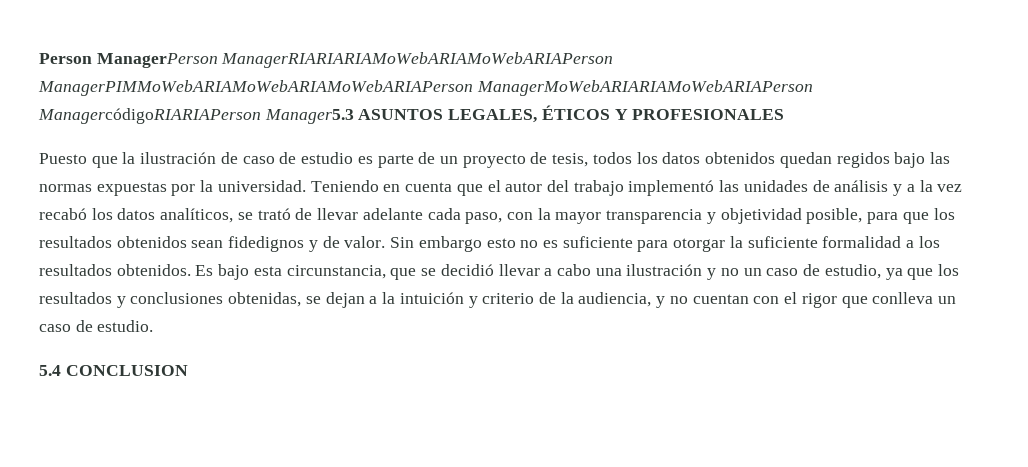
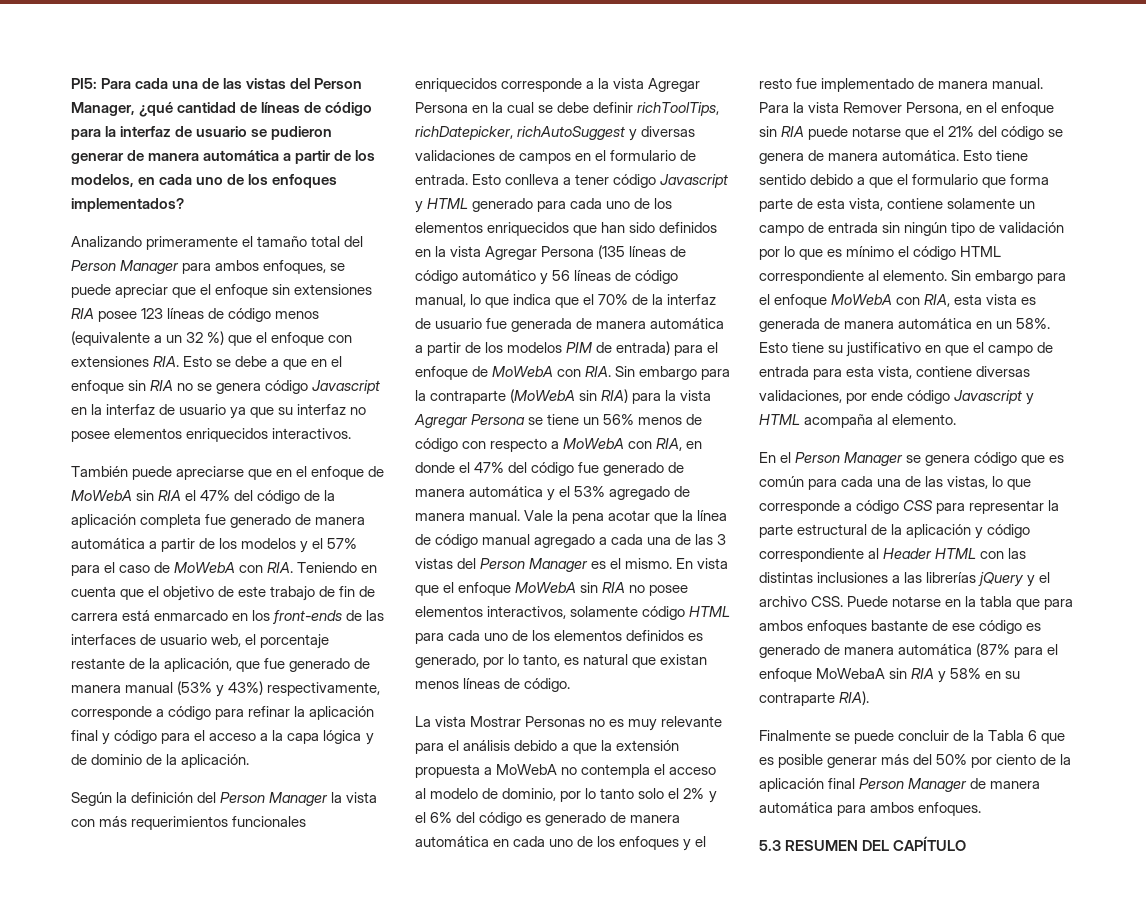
- Person ManagerPerson ManagerRIARIARIAMoWebARIAMoWebARIAPerson ManagerPIMMoWebARIAMoWebARIAMoWebARIAPerson ManagerMoWebARIARIAMoWebARIAPerson ManagercódigoRIARIAPerson Manager5.3 ASUNTOS LEGALES, ÉTICOS Y PROFESIONALES
- Puesto que la ilustración de caso de estudio es parte de un proyecto de tesis, todos los datos obtenidos quedan regidos bajo las normas expuestas por la universidad. Teniendo en cuenta que el autor del trabajo implementó las unidades de análisis y a la vez recabó los datos analíticos, se trató de llevar adelante cada paso, con la mayor transparencia y objetividad posible, para que los resultados obtenidos sean fidedignos y de valor. Sin embargo esto no es suficiente para otorgar la suficiente formalidad a los resultados obtenidos. Es bajo esta circunstancia, que se decidió llevar a cabo una ilustración y no un caso de estudio, ya que los resultados y conclusiones obtenidas, se dejan a la intuición y criterio de la audiencia, y no cuentan con el rigor que conlleva un caso de estudio.
- 5.4 CONCLUSION
+ PI5: Para cada una de las vistas del Person Manager, ¿qué cantidad de líneas de código para la interfaz de usuario se pudieron generar de manera automática a partir de los modelos, en cada uno de los enfoques implementados?
+ Analizando primeramente el tamaño total del Person Manager para ambos enfoques, se puede apreciar que el enfoque sin extensiones RIA posee 123 líneas de código menos (equivalente a un 32 %) que el enfoque con extensiones RIA. Esto se debe a que en el enfoque sin RIA no se genera código Javascript en la interfaz de usuario ya que su interfaz no posee elementos enriquecidos interactivos.
+ También puede apreciarse que en el enfoque de MoWebA sin RIA el 47% del código de la aplicación completa fue generado de manera automática a partir de los modelos y el 57% para el caso de MoWebA con RIA. Teniendo en cuenta que el objetivo de este trabajo de fin de carrera está enmarcado en los front-ends de las interfaces de usuario web, el porcentaje restante de la aplicación, que fue generado de manera manual (53% y 43%) respectivamente, corresponde a código para refinar la aplicación final y código para el acceso a la capa lógica y de dominio de la aplicación.
+ Según la definición del Person Manager la vista con más requerimientos funcionales enriquecidos corresponde a la vista Agregar Persona en la cual se debe definir richToolTips, richDatepicker, richAutoSuggest y diversas validaciones de campos en el formulario de entrada. Esto conlleva a tener código Javascript y HTML generado para cada uno de los elementos enriquecidos que han sido definidos en la vista Agregar Persona (135 líneas de código automático y 56 líneas de código manual, lo que indica que el 70% de la interfaz de usuario fue generada de manera automática a partir de los modelos PIM de entrada) para el enfoque de MoWebA con RIA. Sin embargo para la contraparte (MoWebA sin RIA) para la vista Agregar Persona se tiene un 56% menos de código con respecto a MoWebA con RIA, en donde el 47% del código fue generado de manera automática y el 53% agregado de manera manual. Vale la pena acotar que la línea de código manual agregado a cada una de las 3 vistas del Person Manager es el mismo. En vista que el enfoque MoWebA sin RIA no posee elementos interactivos, solamente código HTML para cada uno de los elementos definidos es generado, por lo tanto, es natural que existan menos líneas de código.
+ La vista Mostrar Personas no es muy relevante para el análisis debido a que la extensión propuesta a MoWebA no contempla el acceso al modelo de dominio, por lo tanto solo el 2% y el 6% del código es generado de manera automática en cada uno de los enfoques y el resto fue implementado de manera manual. Para la vista Remover Persona, en el enfoque sin RIA puede notarse que el 21% del código se genera de manera automática. Esto tiene sentido debido a que el formulario que forma parte de esta vista, contiene solamente un campo de entrada sin ningún tipo de validación por lo que es mínimo el código HTML correspondiente al elemento. Sin embargo para el enfoque MoWebA con RIA, esta vista es generada de manera automática en un 58%. Esto tiene su justificativo en que el campo de entrada para esta vista, contiene diversas validaciones, por ende código Javascript y HTML acompaña al elemento.
+ En el Person Manager se genera código que es común para cada una de las vistas, lo que corresponde a código CSS para representar la parte estructural de la aplicación y código correspondiente al Header HTML con las distintas inclusiones a las librerías jQuery y el archivo CSS. Puede notarse en la tabla que para ambos enfoques bastante de ese código es generado de manera automática (87% para el enfoque MoWebaA sin RIA y 58% en su contraparte RIA).
+ Finalmente se puede concluir de la Tabla 6 que es posible generar más del 50% por ciento de la aplicación final Person Manager de manera automática para ambos enfoques.
+ 5.3 RESUMEN DEL CAPÍTULO

